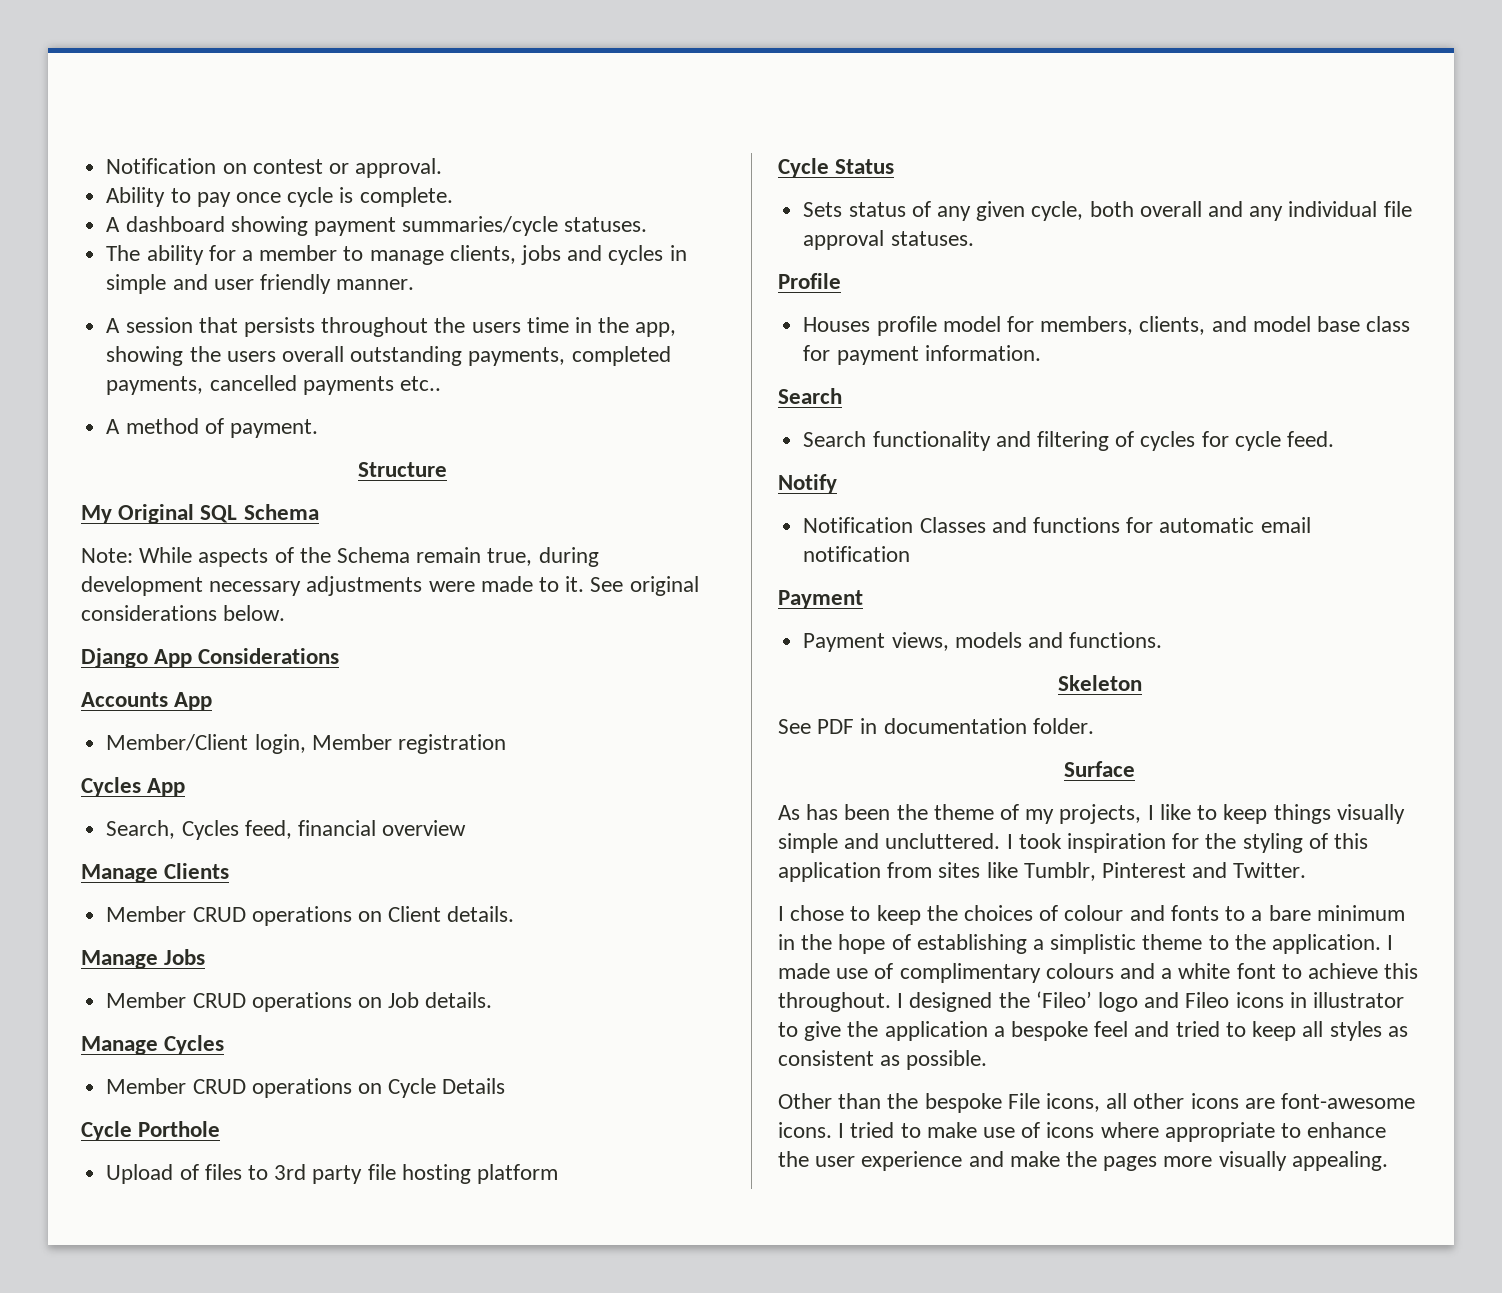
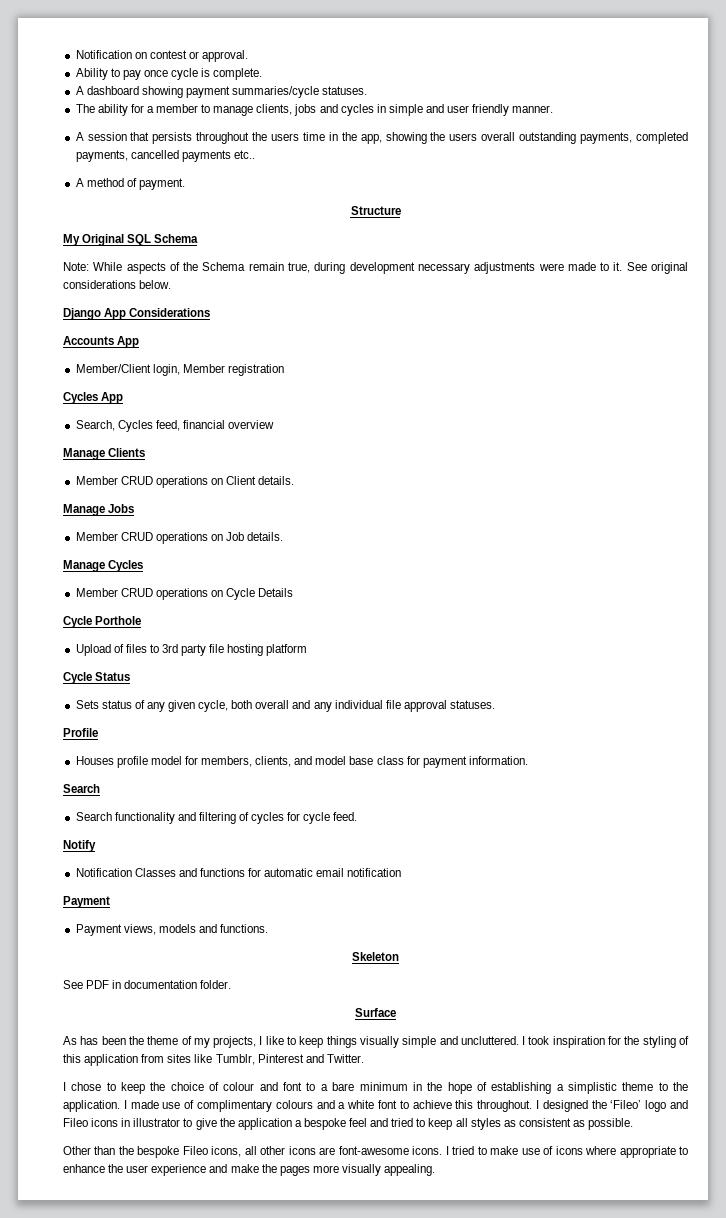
- I chose to keep the choices of colour and fonts to a bare minimum in the hope of establishing a simplistic theme to the application.
+ I chose to keep the choice of colour and font to a bare minimum in the hope of establishing a simplistic theme to the application.
- Other than the bespoke File icons, all other icons are font-awesome icons.
+ Other than the bespoke Fileo icons, all other icons are font-awesome icons.

